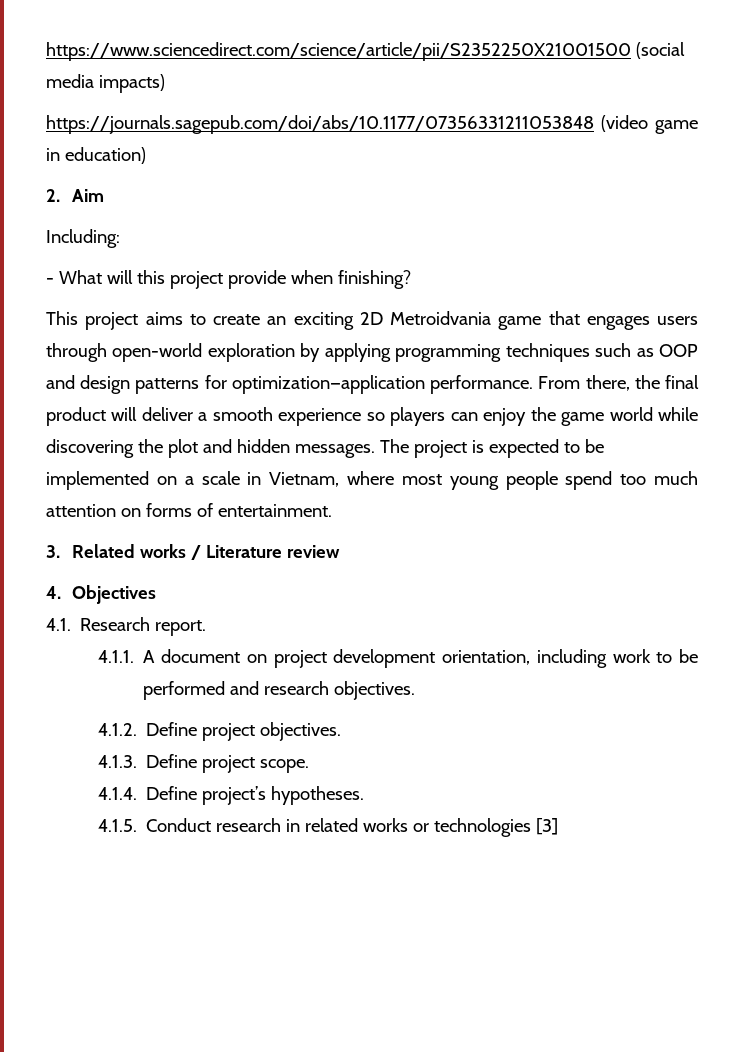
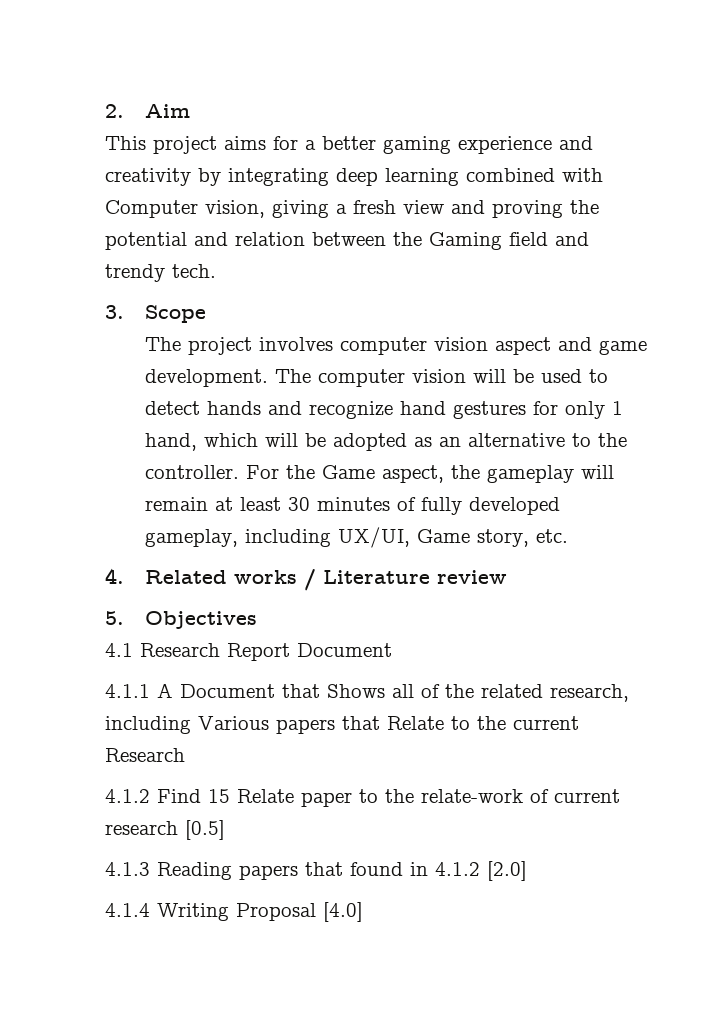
- https://www.sciencedirect.com/science/article/pii/S2352250X21001500 (social media impacts)
- https://journals.sagepub.com/doi/abs/10.1177/07356331211053848 (video game in education)
  2. Aim
- Including:
- - What will this project provide when finishing?
- This project aims to create an exciting 2D Metroidvania game that engages users through open-world exploration by applying programming techniques such as OOP and design patterns for optimization—application performance. From there, the final product will deliver a smooth experience so players can enjoy the game world while discovering the plot and hidden messages. The project is expected to be implemented on a scale in Vietnam, where most young people spend too much attention on forms of entertainment.
- 3. Related works / Literature review
+ This project aims for a better gaming experience and creativity by integrating deep learning combined with Computer vision, giving a fresh view and proving the potential and relation between the Gaming field and trendy tech.
+ 3. Scope
+ The project involves computer vision aspect and game development. The computer vision will be used to detect hands and recognize hand gestures for only 1 hand, which will be adopted as an alternative to the controller. For the Game aspect, the gameplay will remain at least 30 minutes of fully developed gameplay, including UX/UI, Game story, etc.
+ 4. Related works / Literature review
- 4. Objectives
+ 5. Objectives
- 4.1. Research report.
- 4.1.1. A document on project development orientation, including work to be performed and research objectives.
- 4.1.2. Define project objectives.
- 4.1.3. Define project scope.
- 4.1.4. Define project’s hypotheses.
- 4.1.5. Conduct research in related works or technologies [3]
+ 4.1 Research Report Document
+ 4.1.1 A Document that Shows all of the related research, including Various papers that Relate to the current Research
+ 4.1.2 Find 15 Relate paper to the relate-work of current research [0.5]
+ 4.1.3 Reading papers that found in 4.1.2 [2.0]
+ 4.1.4 Writing Proposal [4.0]

